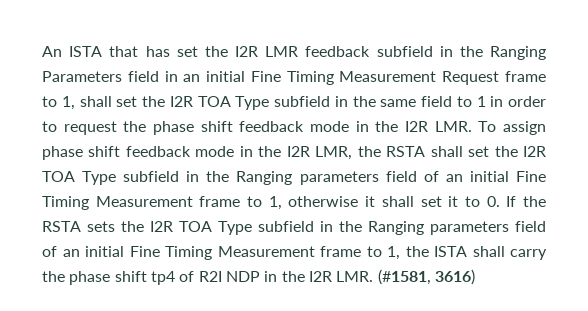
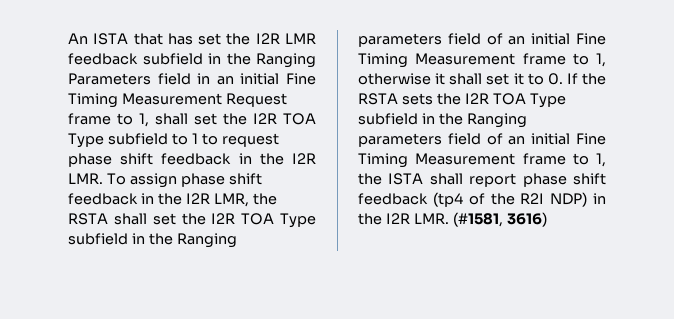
- An ISTA that has set the I2R LMR feedback subfield in the Ranging Parameters field in an initial Fine Timing Measurement Request frame to 1, shall set the I2R TOA Type subfield in the same field to 1 in order to request the phase shift feedback mode in the I2R LMR. To assign phase shift feedback mode in the I2R LMR, the RSTA shall set the I2R TOA Type subfield in the Ranging parameters field of an initial Fine Timing Measurement frame to 1, otherwise it shall set it to 0. If the RSTA sets the I2R TOA Type subfield in the Ranging parameters field of an initial Fine Timing Measurement frame to 1, the ISTA shall carry the phase shift tp4 of R2I NDP in the I2R LMR. (#1581, 3616)
+ An ISTA that has set the I2R LMR feedback subfield in the Ranging Parameters field in an initial Fine Timing Measurement Request frame to 1, shall set the I2R TOA Type subfield to 1 to request phase shift feedback in the I2R LMR. To assign phase shift feedback in the I2R LMR, the RSTA shall set the I2R TOA Type subfield in the Ranging parameters field of an initial Fine Timing Measurement frame to 1, otherwise it shall set it to 0. If the RSTA sets the I2R TOA Type subfield in the Ranging parameters field of an initial Fine Timing Measurement frame to 1, the ISTA shall report phase shift feedback (tp4 of the R2I NDP) in the I2R LMR. (#1581, 3616)

